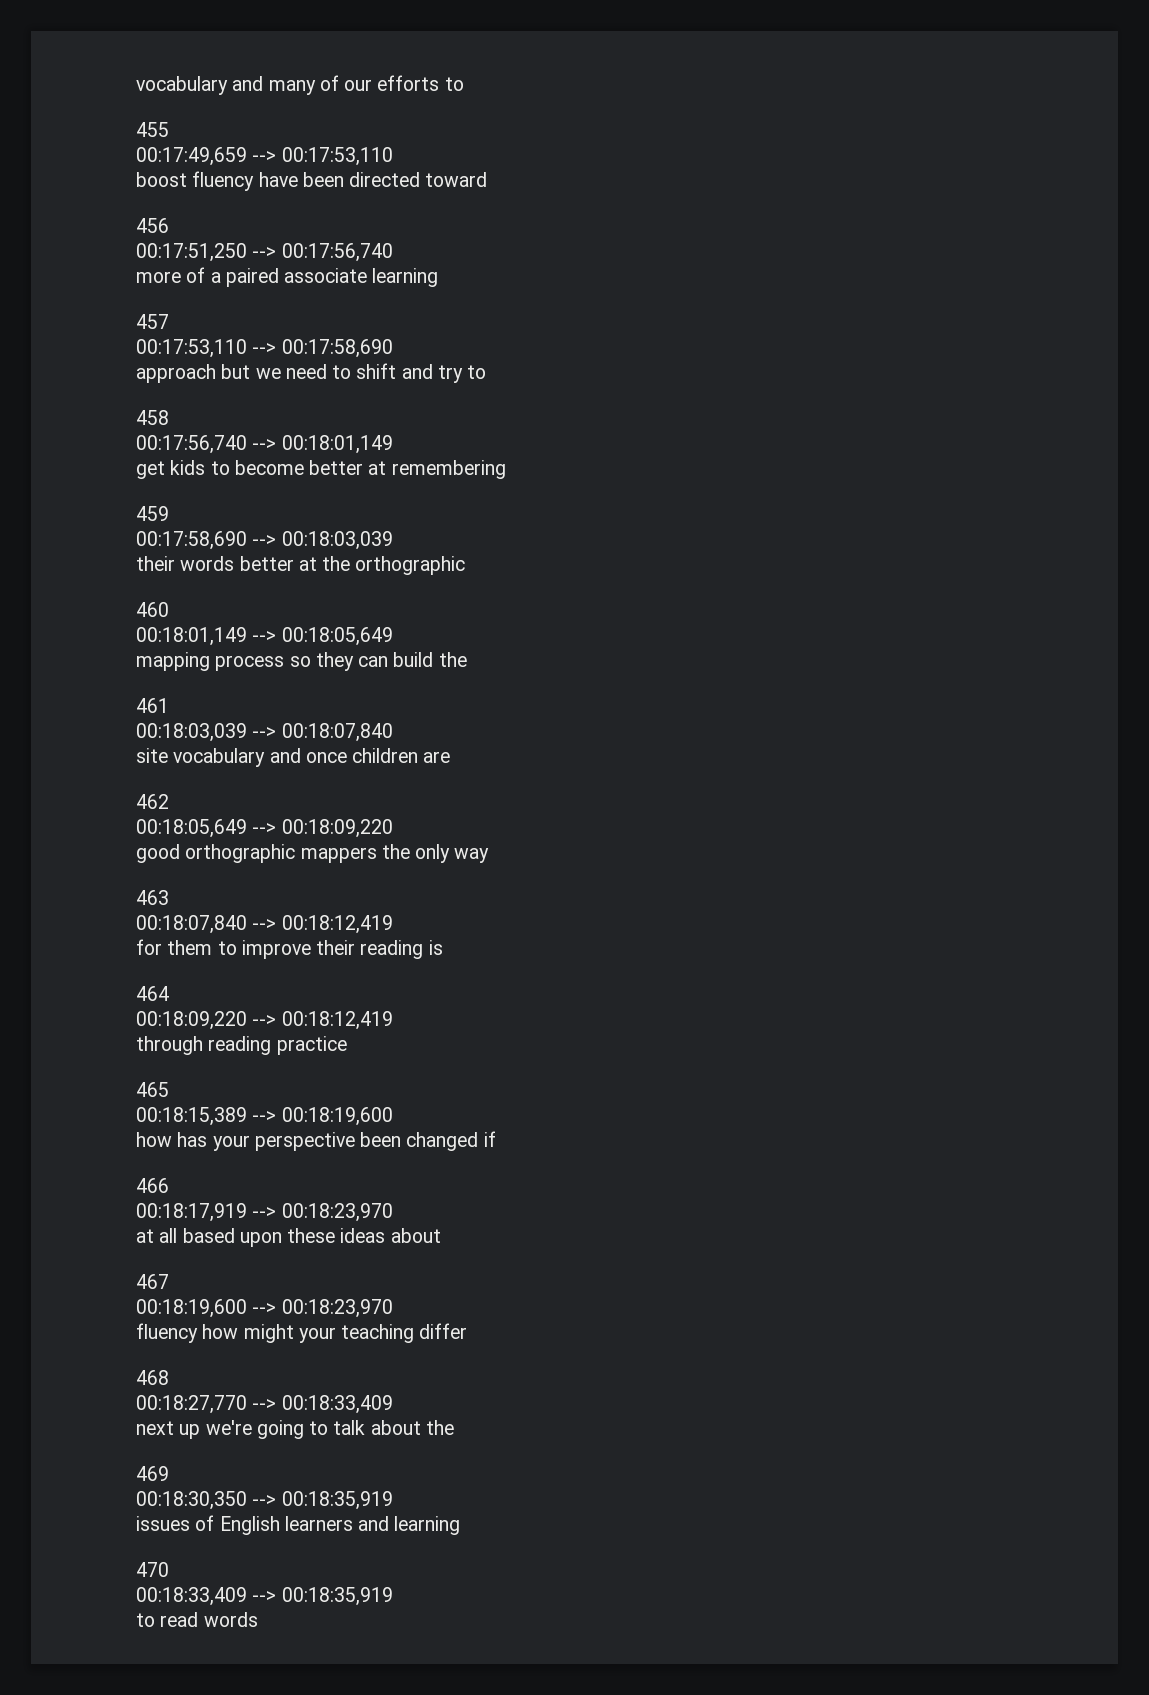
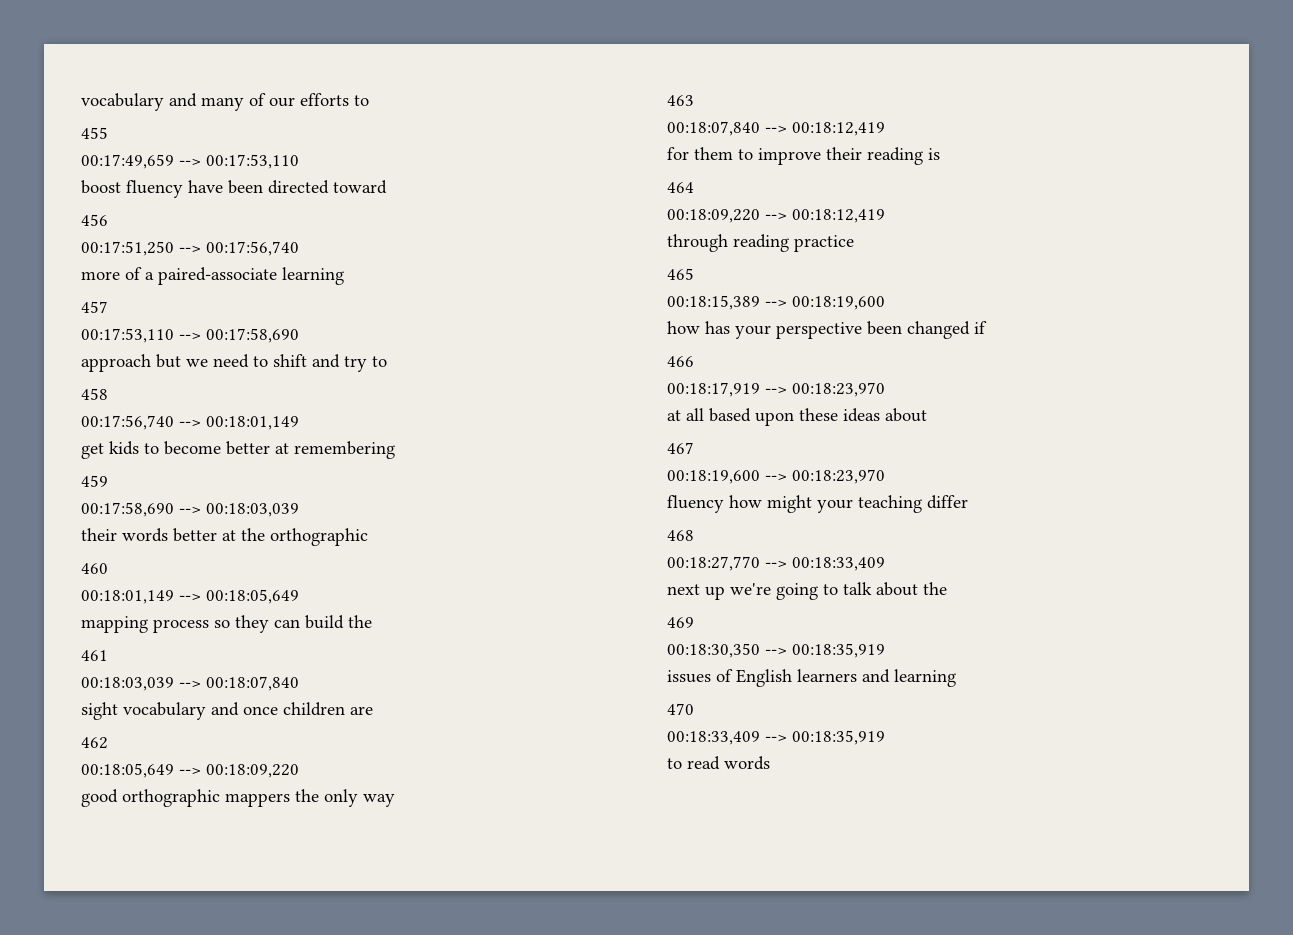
- more of a paired associate learning
+ more of a paired-associate learning
- site vocabulary and once children are
+ sight vocabulary and once children are

